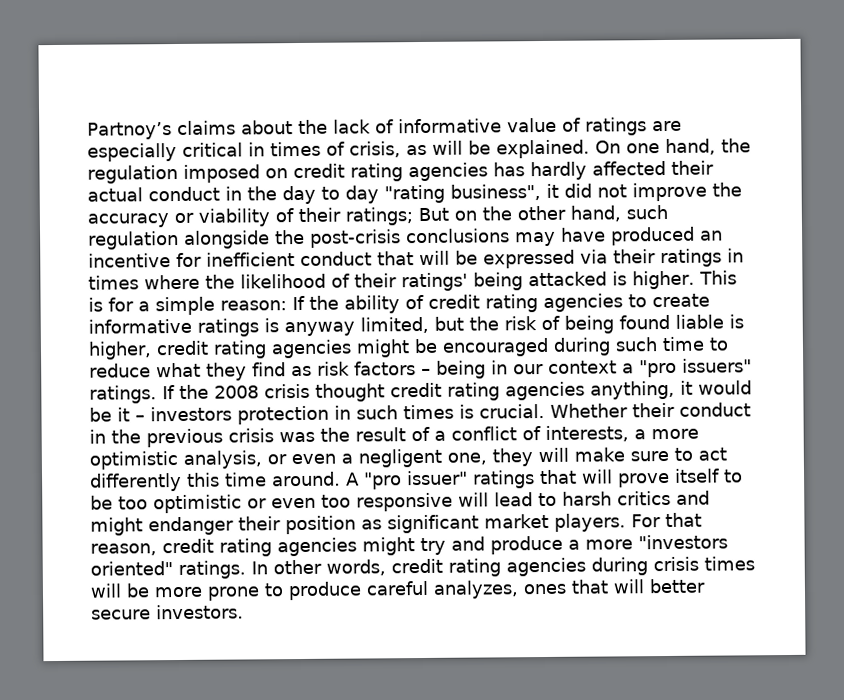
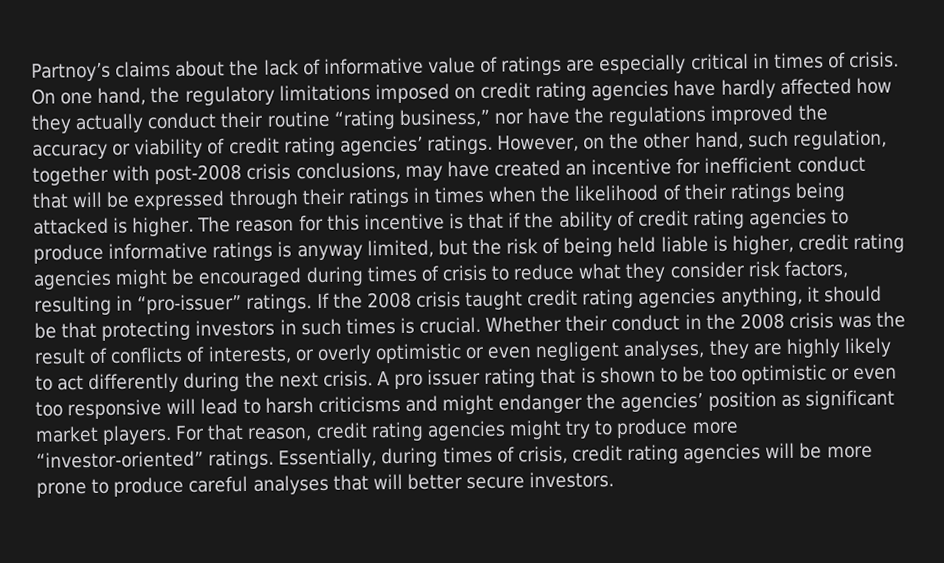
- Partnoy’s claims about the lack of informative value of ratings are especially critical in times of crisis, as will be explained.
+ Partnoy’s claims about the lack of informative value of ratings are especially critical in times of crisis.
- On one hand, the regulation imposed on credit rating agencies has hardly affected their actual conduct in the day to day "rating business", it did not improve the accuracy or viability of their ratings; But on the other hand, such regulation alongside the post-crisis conclusions may have produced an incentive for inefficient conduct that will be expressed via their ratings in times where the likelihood of their ratings' being attacked is higher.
+ On one hand, the regulatory limitations imposed on credit rating agencies have hardly affected how they actually conduct their routine “rating business,” nor have the regulations improved the accuracy or viability of credit rating agencies’ ratings. However, on the other hand, such regulation, together with post-2008 crisis conclusions, may have created an incentive for inefficient conduct that will be expressed through their ratings in times when the likelihood of their ratings being attacked is higher.
- This is for a simple reason: If the ability of credit rating agencies to create informative ratings is anyway limited, but the risk of being found liable is higher, credit rating agencies might be encouraged during such time to reduce what they find as risk factors – being in our context a "pro issuers" ratings.
+ The reason for this incentive is that if the ability of credit rating agencies to produce informative ratings is anyway limited, but the risk of being held liable is higher, credit rating agencies might be encouraged during times of crisis to reduce what they consider risk factors, resulting in “pro-issuer” ratings.
- If the 2008 crisis thought credit rating agencies anything, it would be it – investors protection in such times is crucial.
+ If the 2008 crisis taught credit rating agencies anything, it should be that protecting investors in such times is crucial.
- Whether their conduct in the previous crisis was the result of a conflict of interests, a more optimistic analysis, or even a negligent one, they will make sure to act differently this time around. A "pro issuer" ratings that will prove itself to be too optimistic or even too responsive will lead to harsh critics and might endanger their position as significant market players.
+ Whether their conduct in the 2008 crisis was the result of conflicts of interests, or overly optimistic or even negligent analyses, they are highly likely to act differently during the next crisis. A pro issuer rating that is shown to be too optimistic or even too responsive will lead to harsh criticisms and might endanger the agencies’ position as significant market players.
- For that reason, credit rating agencies might try and produce a more "investors oriented" ratings. In other words, credit rating agencies during crisis times will be more prone to produce careful analyzes, ones that will better secure investors.
+ For that reason, credit rating agencies might try to produce more “investor-oriented” ratings. Essentially, during times of crisis, credit rating agencies will be more prone to produce careful analyses that will better secure investors.

